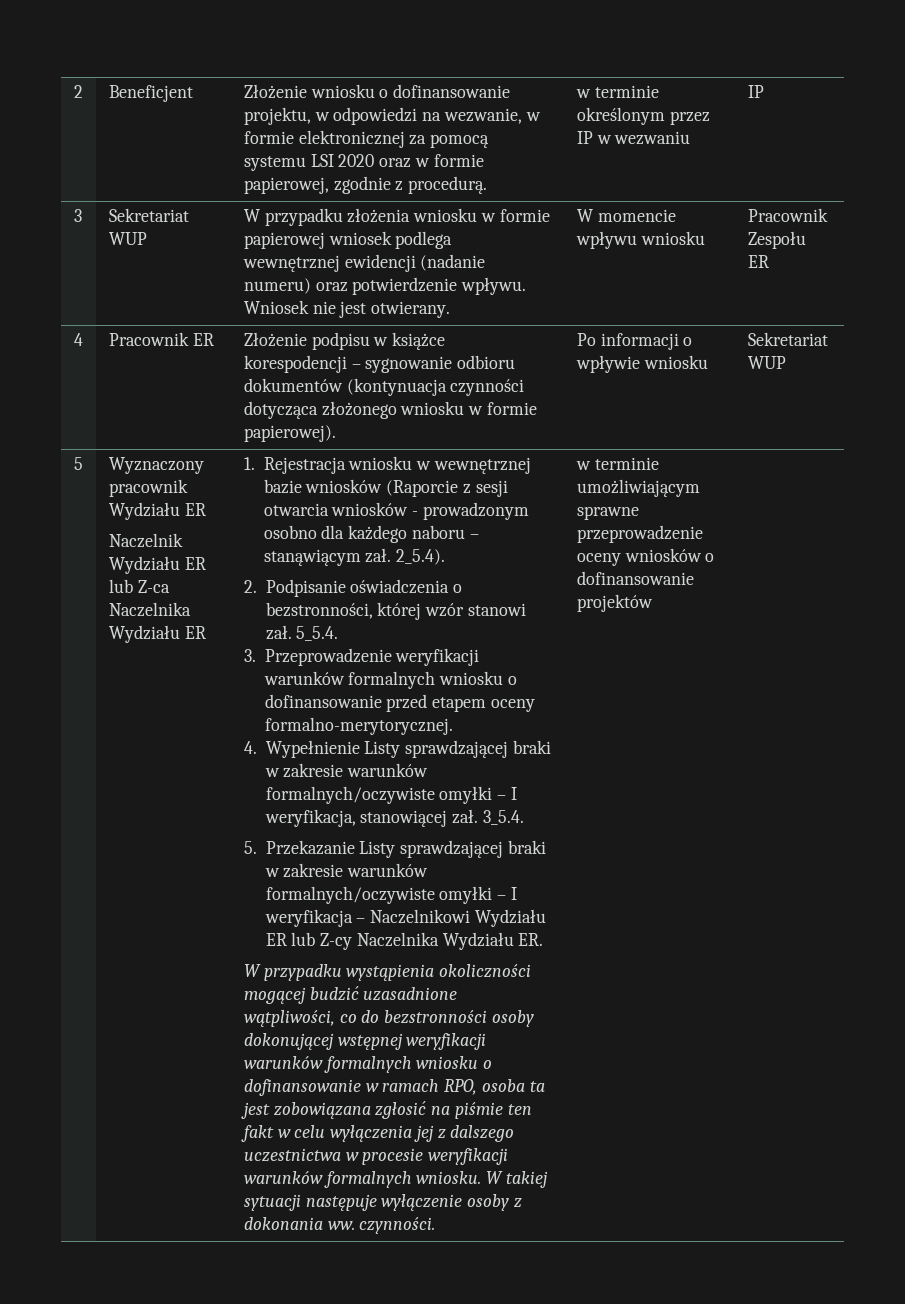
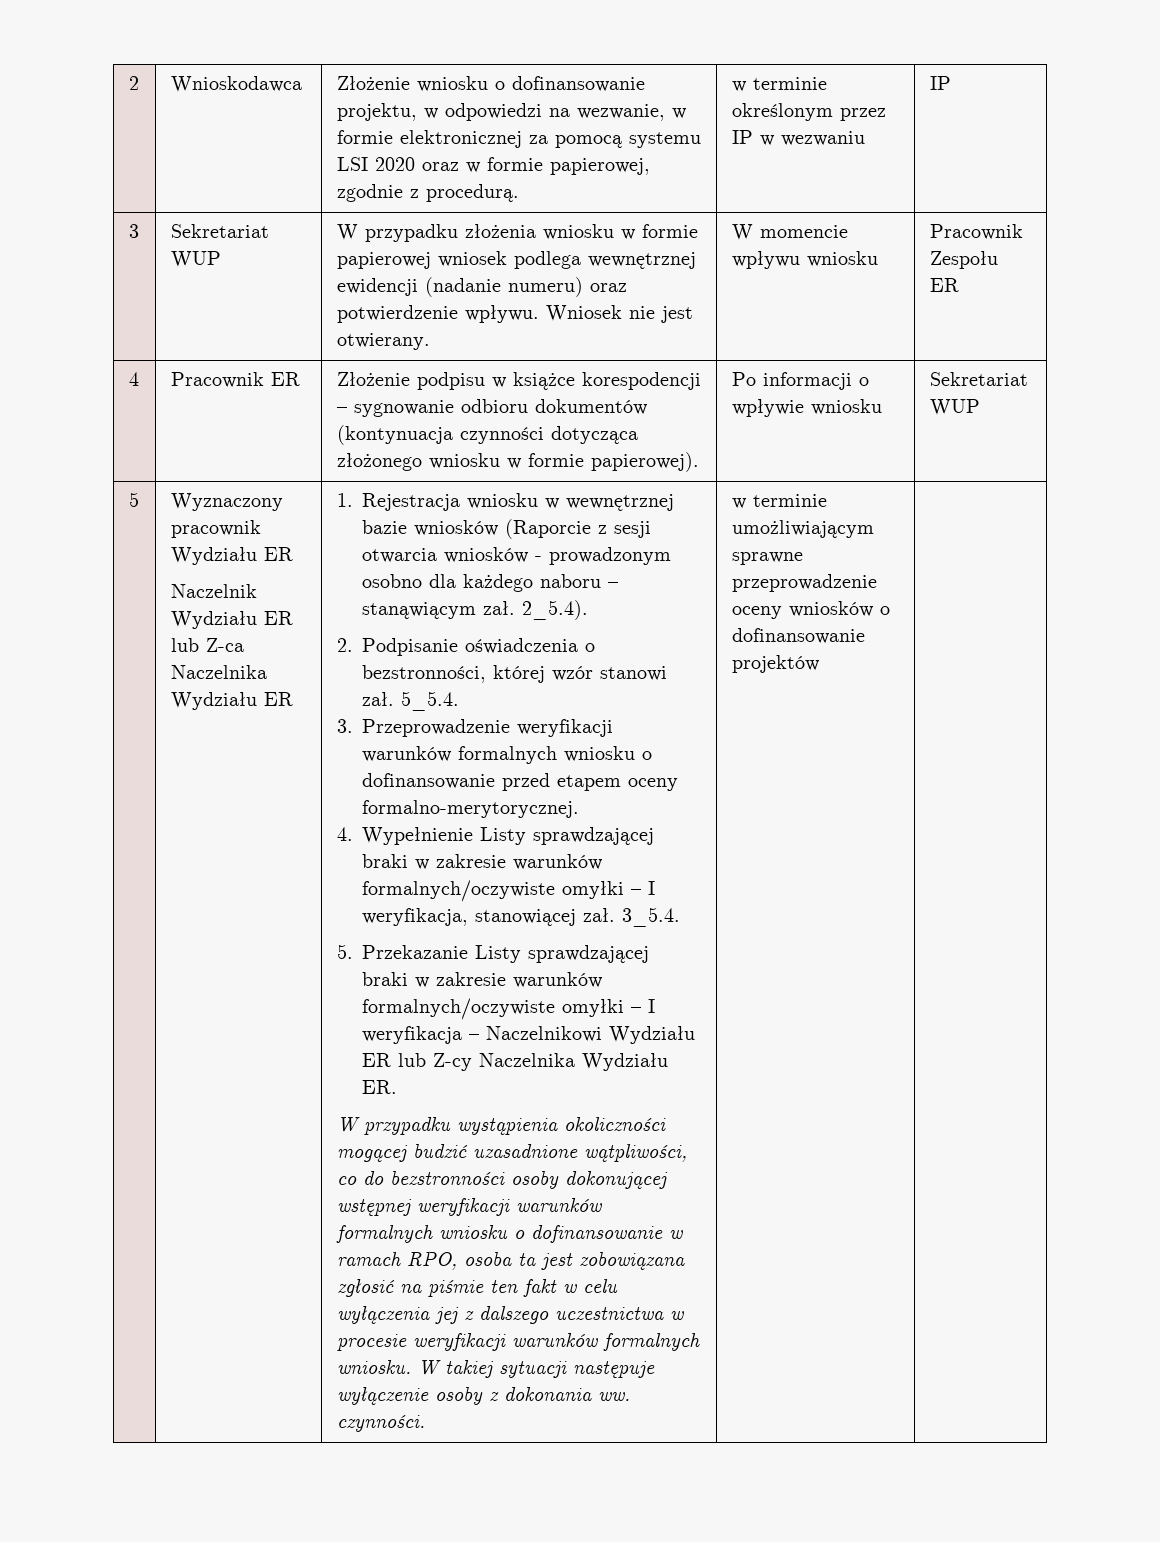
- 2 | Beneficjent | Złożenie wniosku o dofinansowanie projektu, w odpowiedzi na wezwanie, w formie elektronicznej za pomocą systemu LSI 2020 oraz w formie papierowej, zgodnie z procedurą. | w terminie określonym przez IP w wezwaniu | IP
+ 2 | Wnioskodawca | Złożenie wniosku o dofinansowanie projektu, w odpowiedzi na wezwanie, w formie elektronicznej za pomocą systemu LSI 2020 oraz w formie papierowej, zgodnie z procedurą. | w terminie określonym przez IP w wezwaniu | IP

